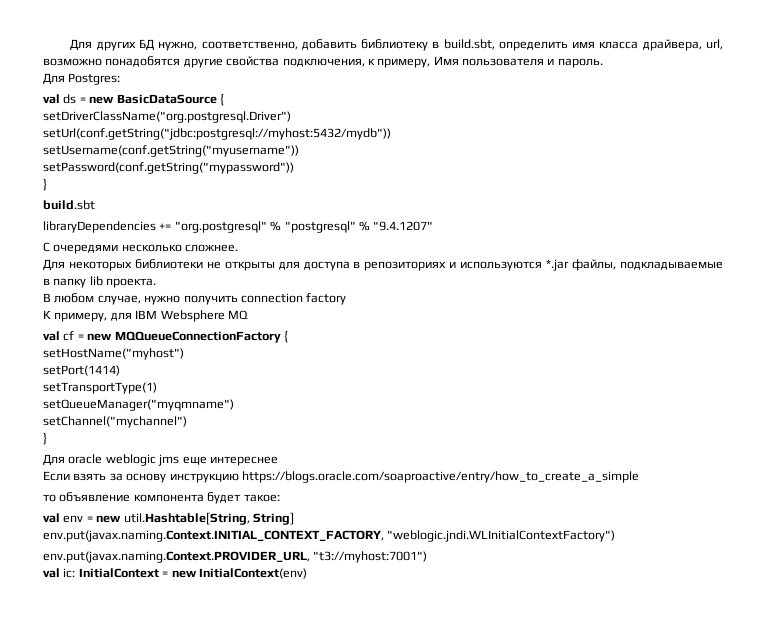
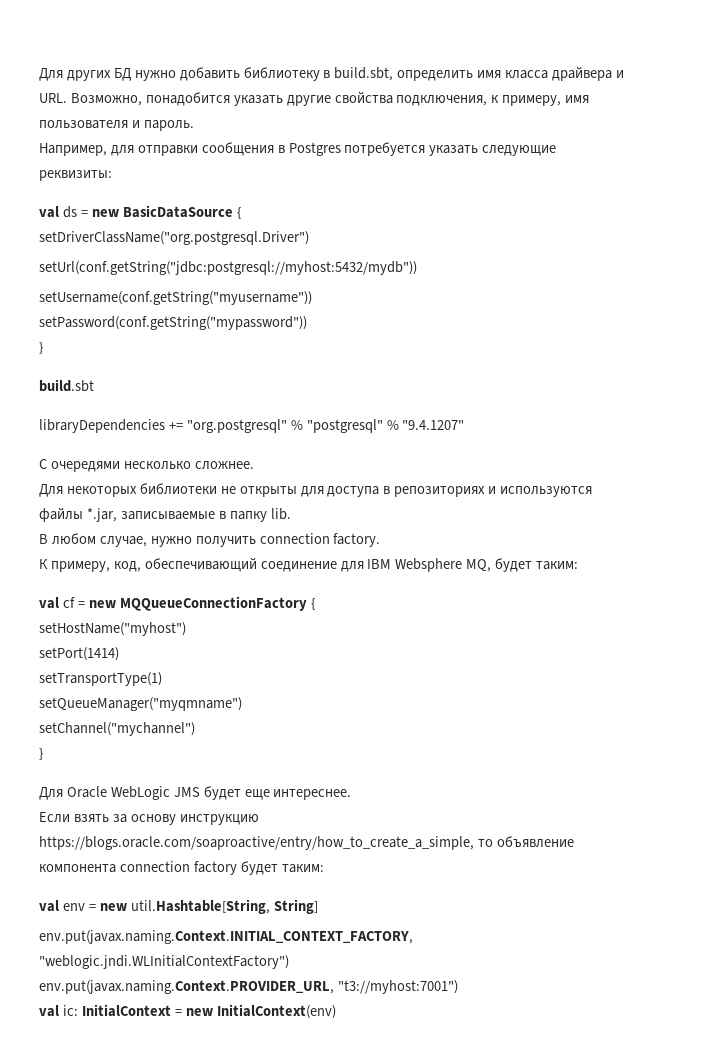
- Для других БД нужно, соответственно, добавить библиотеку в build.sbt, определить имя класса драйвера, url, возможно понадобятся другие свойства подключения, к примеру, Имя пользователя и пароль.
+ Для других БД нужно добавить библиотеку в build.sbt, определить имя класса драйвера и URL. Возможно, понадобится указать другие свойства подключения, к примеру, имя пользователя и пароль.
- Для Postgres:
+ Например, для отправки сообщения в Postgres потребуется указать следующие реквизиты:
- Для некоторых библиотеки не открыты для доступа в репозиториях и используются *.jar файлы, подкладываемые в папку lib проекта.
+ Для некоторых библиотеки не открыты для доступа в репозиториях и используются файлы *.jar, записываемые в папку lib.
- В любом случае, нужно получить connection factory
+ В любом случае, нужно получить connection factory.
- К примеру, для IBM Websphere MQ
+ К примеру, код, обеспечивающий соединение для IBM Websphere MQ, будет таким:
- Для oracle weblogic jms еще интереснее
+ Для Oracle WebLogic JMS будет еще интереснее.
- Если взять за основу инструкцию https://blogs.oracle.com/soaproactive/entry/how_to_create_a_simple
- то объявление компонента будет такое:
+ Если взять за основу инструкцию https://blogs.oracle.com/soaproactive/entry/how_to_create_a_simple, то объявление компонента connection factory будет таким:

